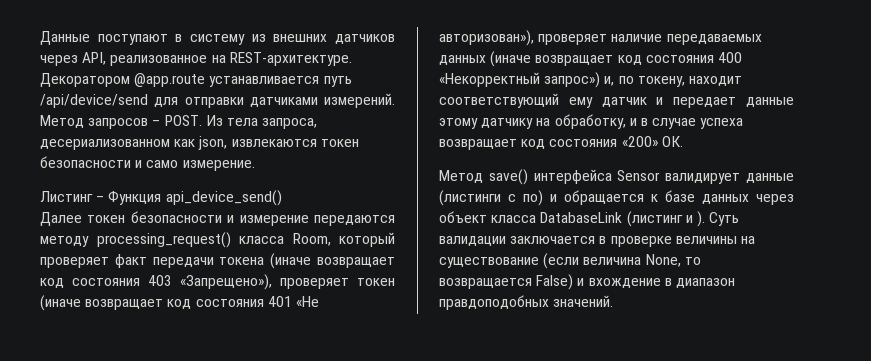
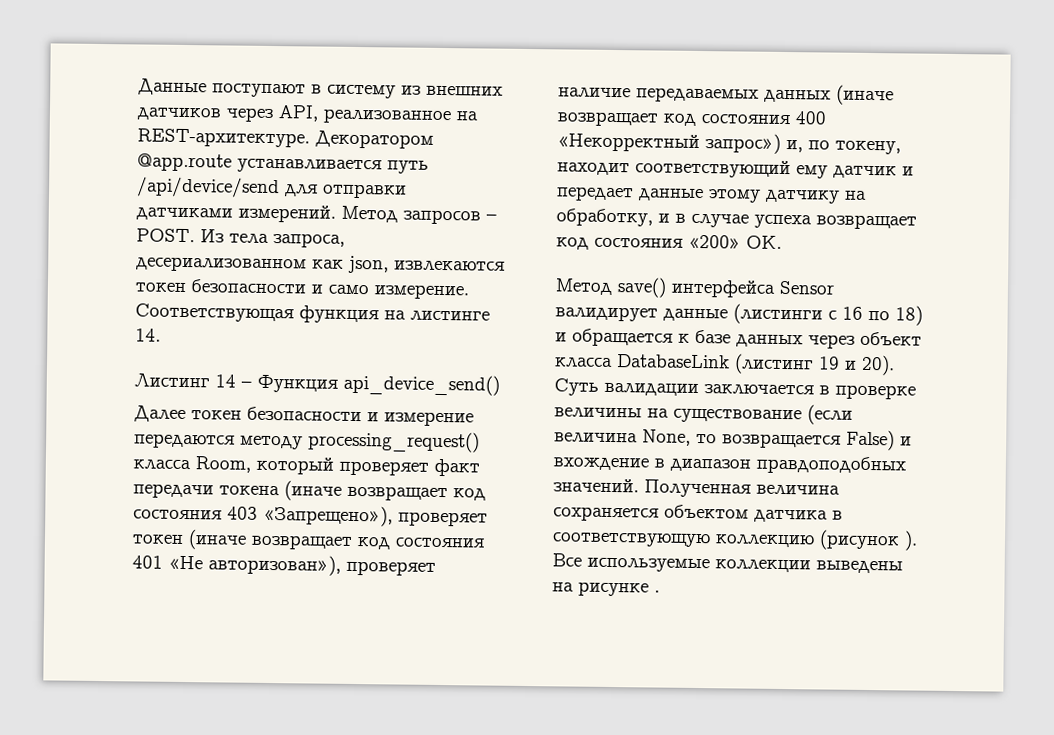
+ Соответствующая функция на листинге 14.
- Листинг – Функция api_device_send()
+ Листинг 14 – Функция api_device_send()
- Метод save() интерфейса Sensor валидирует данные (листинги с по) и обращается к базе данных через объект класса DatabaseLink (листинг и ).
+ Метод save() интерфейса Sensor валидирует данные (листинги с 16 по 18) и обращается к базе данных через объект класса DatabaseLink (листинг 19 и 20).
+ Полученная величина сохраняется объектом датчика в соответствующую коллекцию (рисунок ). Все используемые коллекции выведены на рисунке .

